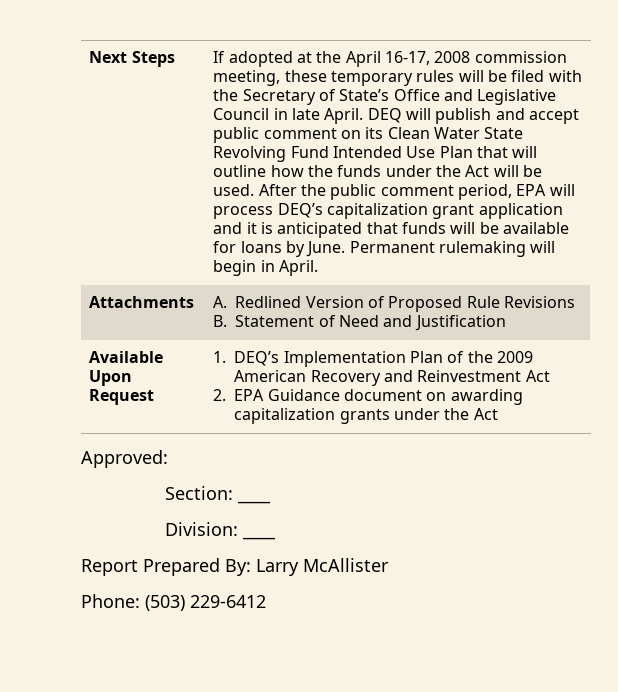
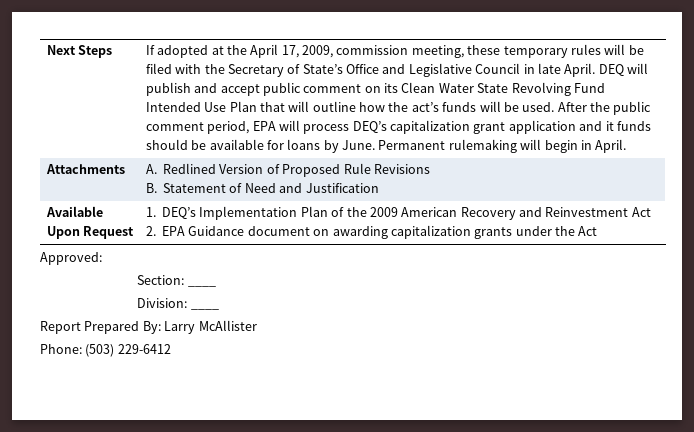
- If adopted at the April 16-17, 2008 commission meeting, these temporary rules will be filed with the Secretary of State’s Office and Legislative Council in late April.
+ If adopted at the April 17, 2009, commission meeting, these temporary rules will be filed with the Secretary of State’s Office and Legislative Council in late April.
- DEQ will publish and accept public comment on its Clean Water State Revolving Fund Intended Use Plan that will outline how the funds under the Act will be used.
+ DEQ will publish and accept public comment on its Clean Water State Revolving Fund Intended Use Plan that will outline how the act’s funds will be used.
- After the public comment period, EPA will process DEQ’s capitalization grant application and it is anticipated that funds will be available for loans by June.
+ After the public comment period, EPA will process DEQ’s capitalization grant application and it funds should be available for loans by June.

